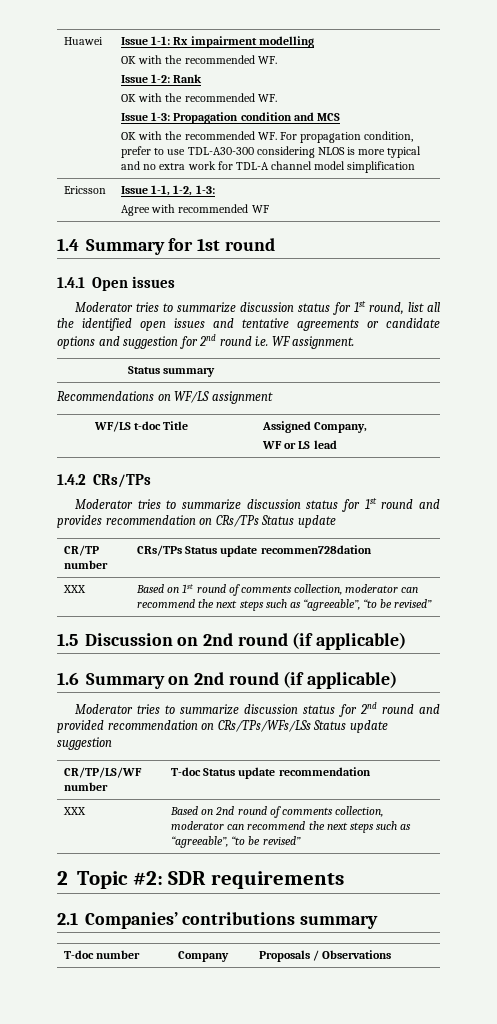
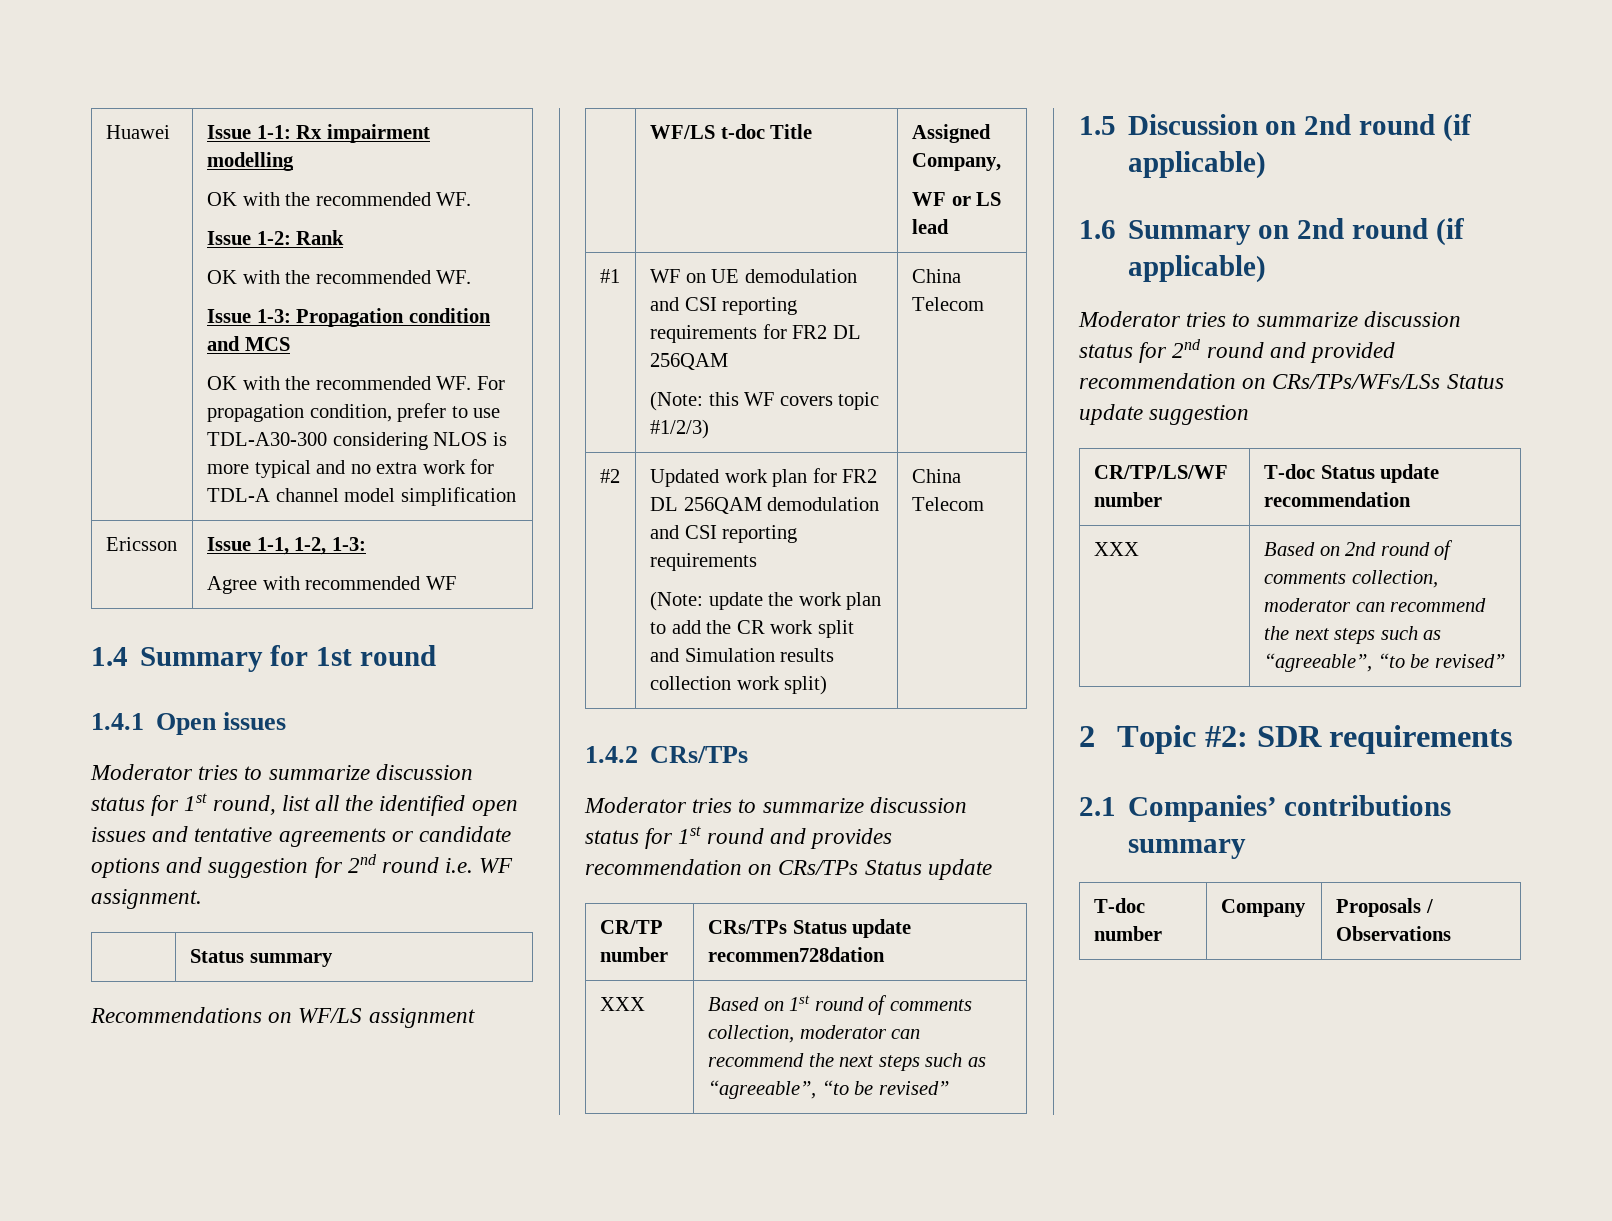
+ #1 | WF on UE demodulation and CSI reporting requirements for FR2 DL 256QAM
+ (Note: this WF covers topic #1/2/3) | China Telecom
+ #2 | Updated work plan for FR2 DL 256QAM demodulation and CSI reporting requirements
+ (Note: update the work plan to add the CR work split and Simulation results collection work split) | China Telecom

